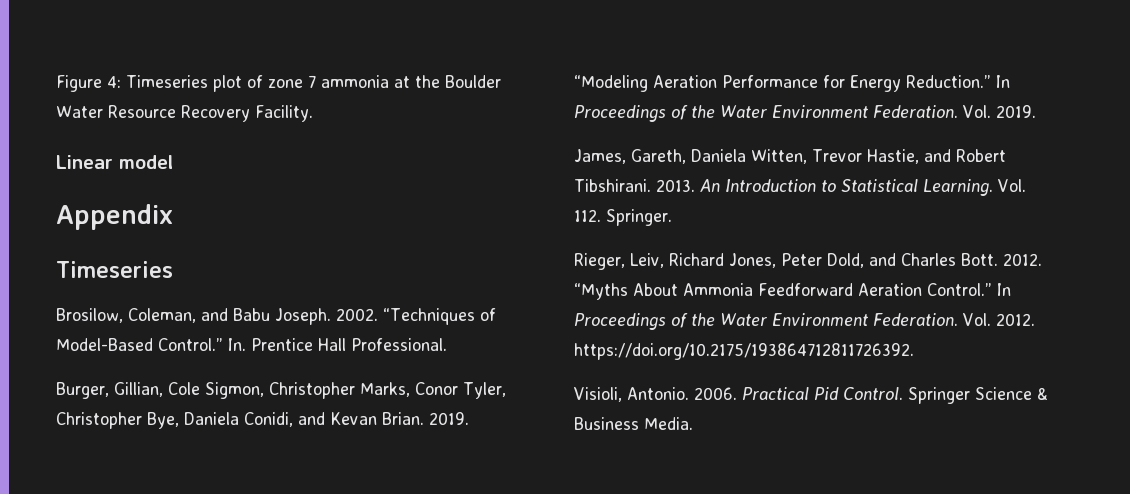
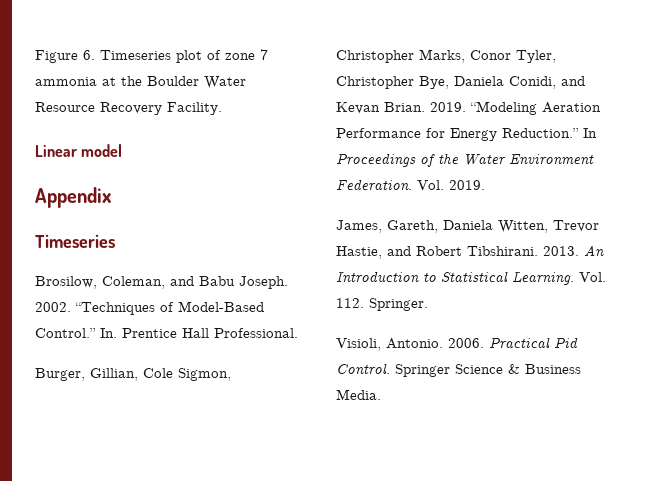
- Figure 4: Timeseries plot of zone 7 ammonia at the Boulder Water Resource Recovery Facility.
+ Figure 6. Timeseries plot of zone 7 ammonia at the Boulder Water Resource Recovery Facility.
- Rieger, Leiv, Richard Jones, Peter Dold, and Charles Bott. 2012. “Myths About Ammonia Feedforward Aeration Control.” In Proceedings of the Water Environment Federation. Vol. 2012. https://doi.org/10.2175/193864712811726392.

